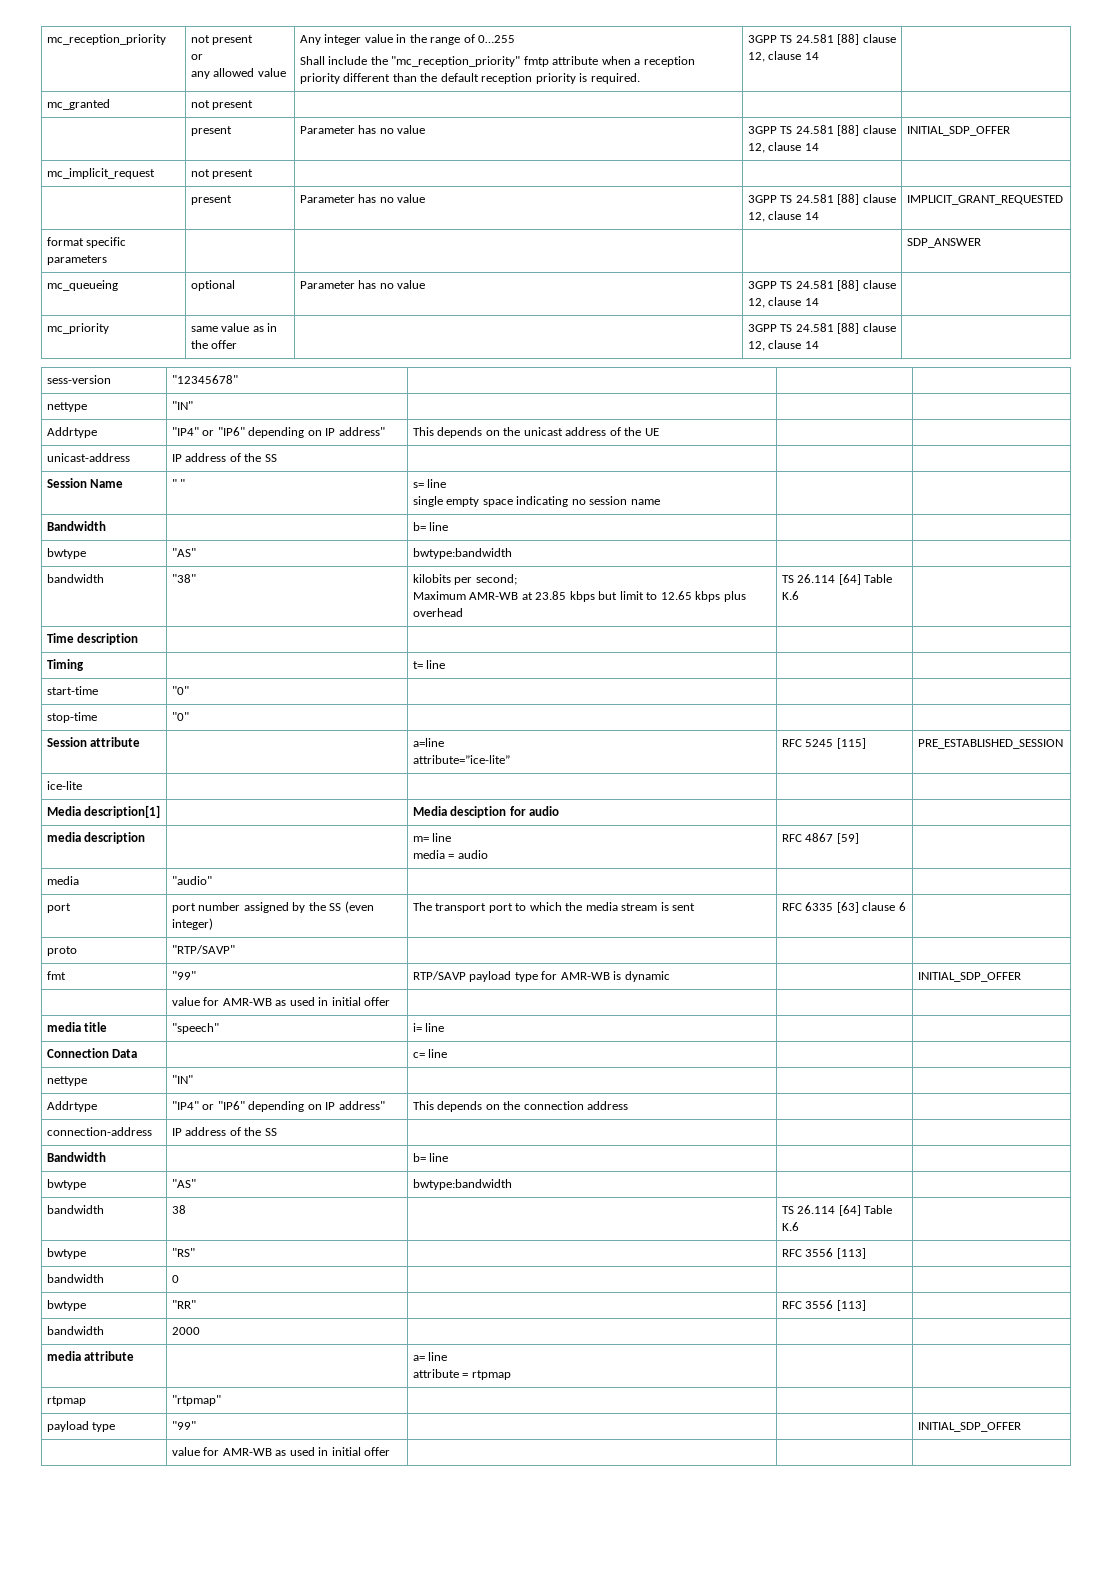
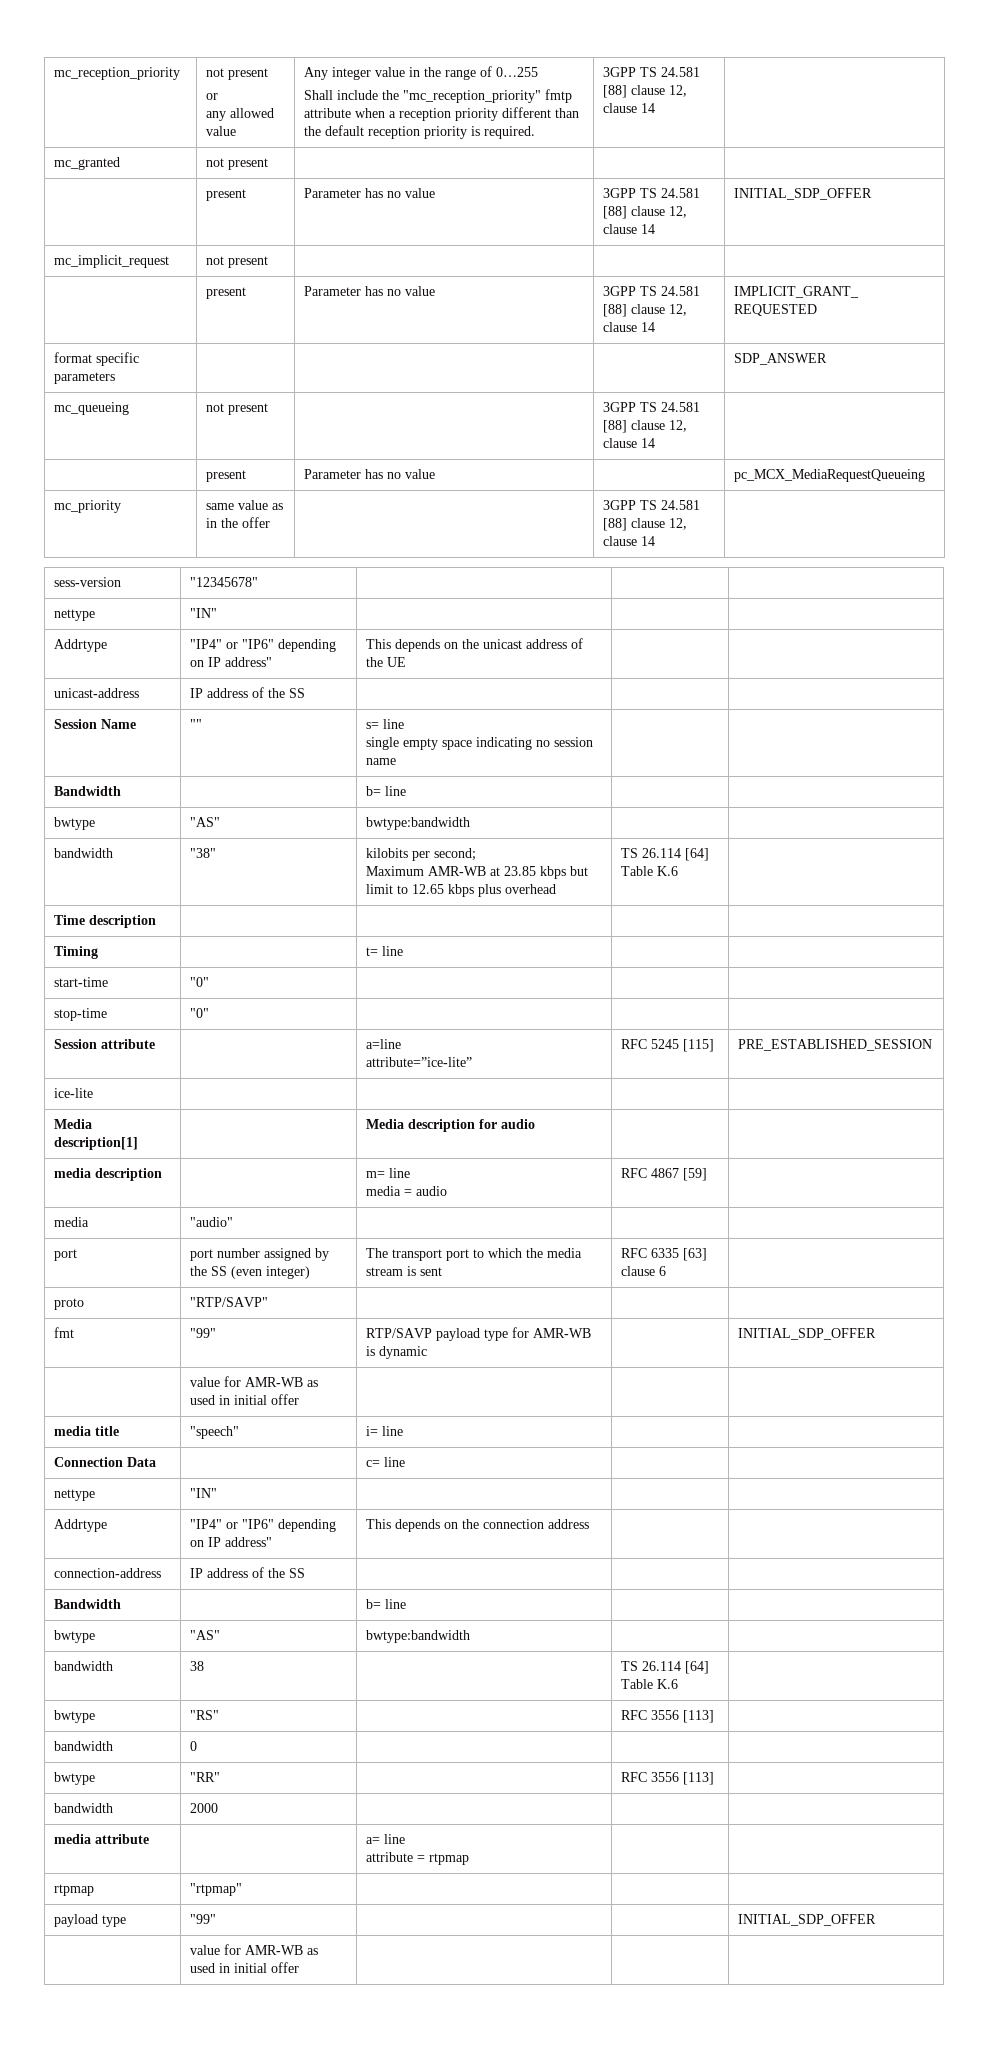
- mc_queueing | optional | Parameter has no value | 3GPP TS 24.581 [88] clause 12, clause 14 |
+ mc_queueing | not present | | 3GPP TS 24.581 [88] clause 12, clause 14 |
+ | present | Parameter has no value | | pc_MCX_MediaRequestQueueing
- Session Name | " " | s= line
+ Session Name | "" | s= line
- Media description[1] | | Media desciption for audio | |
+ Media description[1] | | Media description for audio | |

